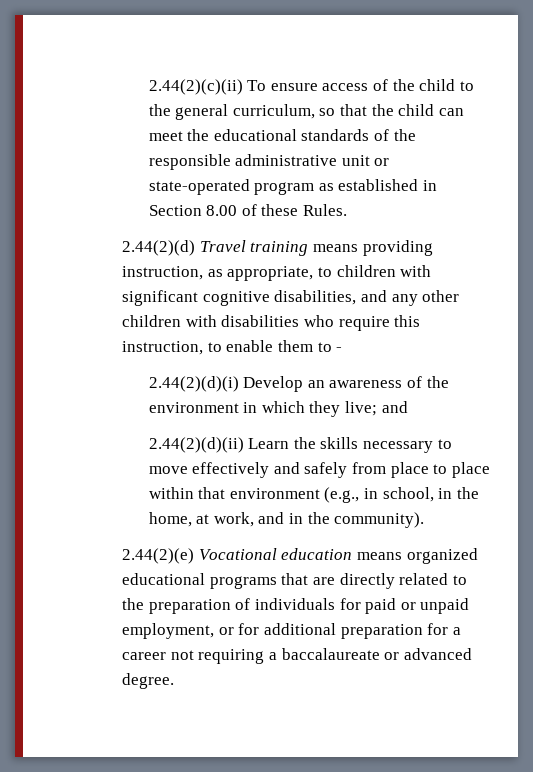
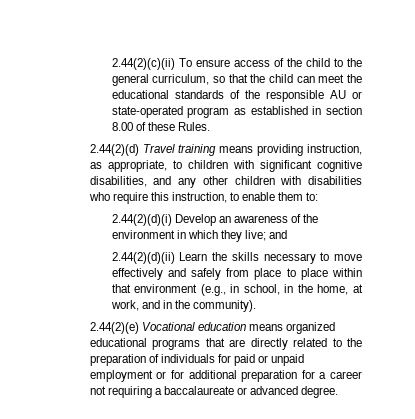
- 2.44(2)(c)(ii) To ensure access of the child to the general curriculum, so that the child can meet the educational standards of the responsible administrative unit or state-operated program as established in Section 8.00 of these Rules.
+ 2.44(2)(c)(ii) To ensure access of the child to the general curriculum, so that the child can meet the educational standards of the responsible AU or state-operated program as established in section 8.00 of these Rules.
- 2.44(2)(d) Travel training means providing instruction, as appropriate, to children with significant cognitive disabilities, and any other children with disabilities who require this instruction, to enable them to -
+ 2.44(2)(d) Travel training means providing instruction, as appropriate, to children with significant cognitive disabilities, and any other children with disabilities who require this instruction, to enable them to:
- 2.44(2)(e) Vocational education means organized educational programs that are directly related to the preparation of individuals for paid or unpaid employment, or for additional preparation for a career not requiring a baccalaureate or advanced degree.
+ 2.44(2)(e) Vocational education means organized educational programs that are directly related to the preparation of individuals for paid or unpaid employment or for additional preparation for a career not requiring a baccalaureate or advanced degree.

